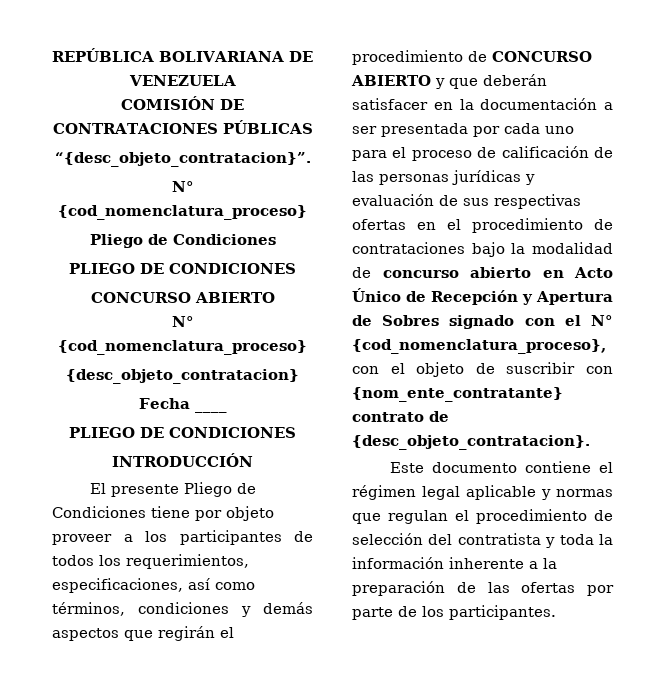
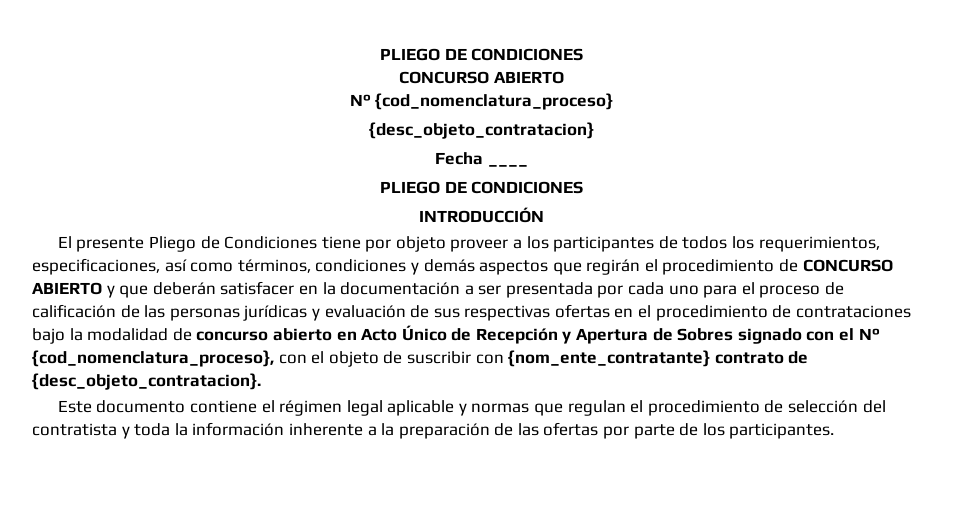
- REPÚBLICA BOLIVARIANA DE VENEZUELA
- COMISIÓN DE CONTRATACIONES PÚBLICAS
- “{desc_objeto_contratacion}”.
- N° {cod_nomenclatura_proceso}
- Pliego de Condiciones

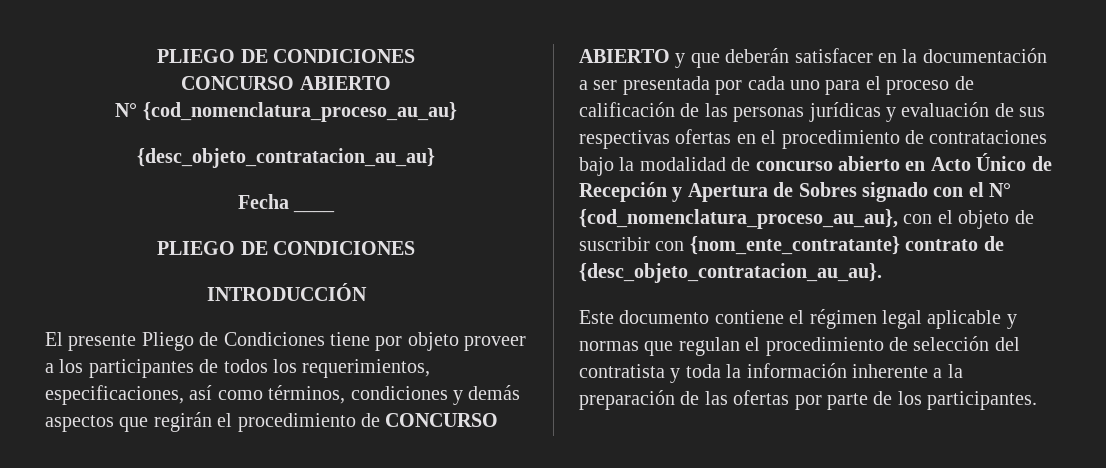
- N° {cod_nomenclatura_proceso}
- {desc_objeto_contratacion}
+ N° {cod_nomenclatura_proceso_au_au}
+ {desc_objeto_contratacion_au_au}
- El presente Pliego de Condiciones tiene por objeto proveer a los participantes de todos los requerimientos, especificaciones, así como términos, condiciones y demás aspectos que regirán el procedimiento de CONCURSO ABIERTO y que deberán satisfacer en la documentación a ser presentada por cada uno para el proceso de calificación de las personas jurídicas y evaluación de sus respectivas ofertas en el procedimiento de contrataciones bajo la modalidad de concurso abierto en Acto Único de Recepción y Apertura de Sobres signado con el N° {cod_nomenclatura_proceso}, con el objeto de suscribir con {nom_ente_contratante} contrato de {desc_objeto_contratacion}.
+ El presente Pliego de Condiciones tiene por objeto proveer a los participantes de todos los requerimientos, especificaciones, así como términos, condiciones y demás aspectos que regirán el procedimiento de CONCURSO ABIERTO y que deberán satisfacer en la documentación a ser presentada por cada uno para el proceso de calificación de las personas jurídicas y evaluación de sus respectivas ofertas en el procedimiento de contrataciones bajo la modalidad de concurso abierto en Acto Único de Recepción y Apertura de Sobres signado con el N° {cod_nomenclatura_proceso_au_au}, con el objeto de suscribir con {nom_ente_contratante} contrato de {desc_objeto_contratacion_au_au}.

